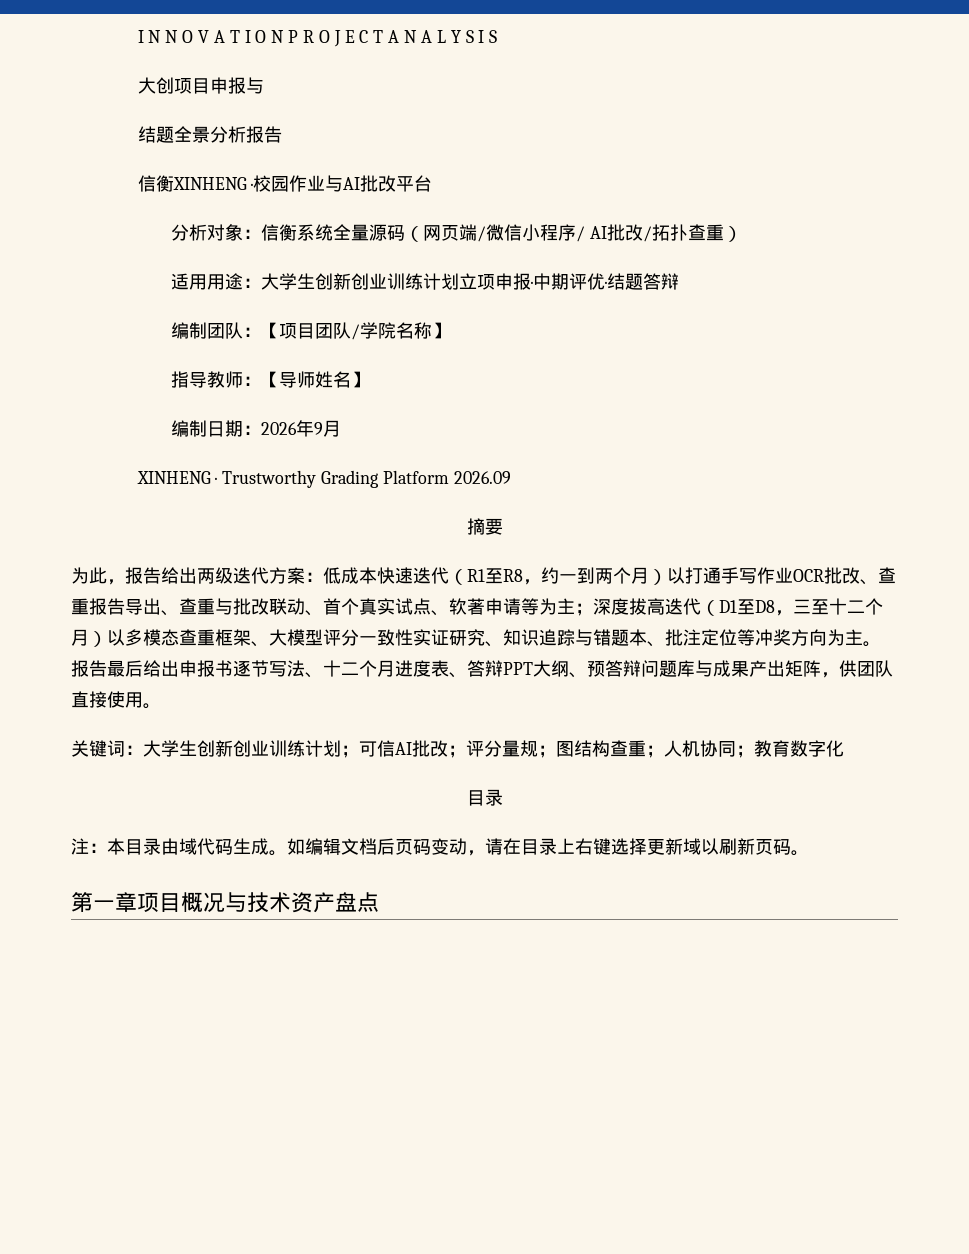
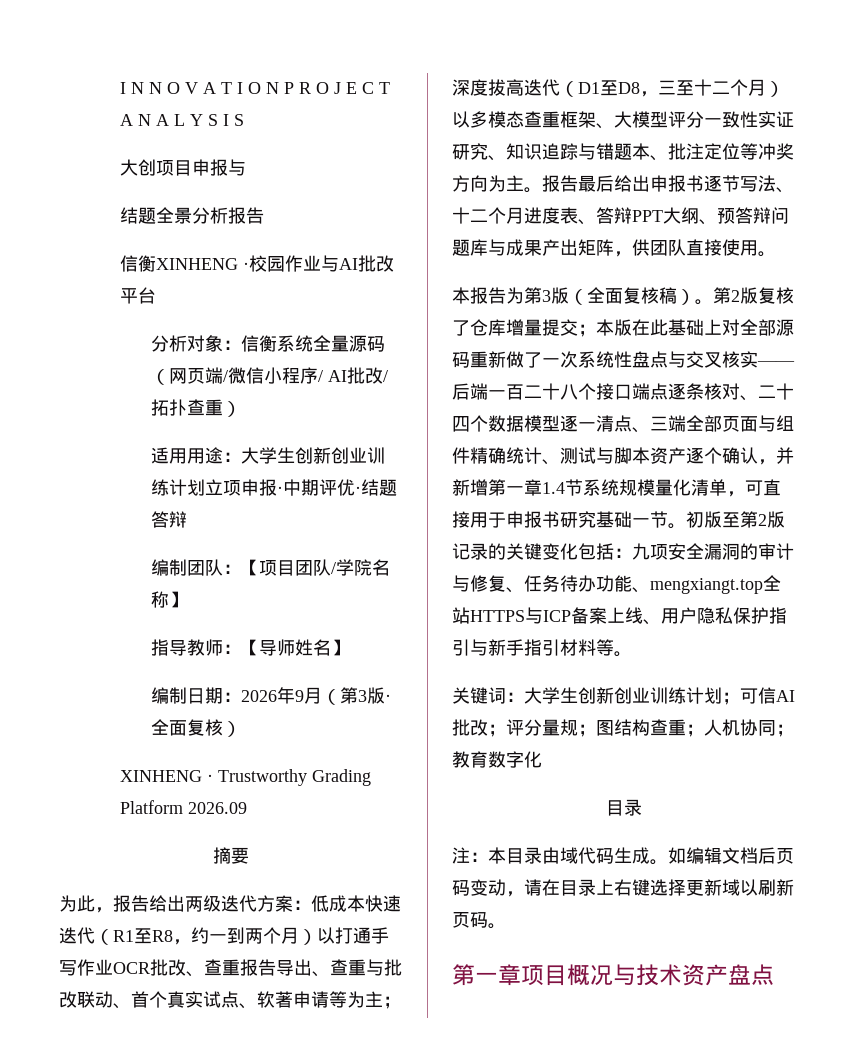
- 编制日期：2026年9月
+ 编制日期：2026年9月（第3版·全面复核）
+ 本报告为第3版（全面复核稿）。第2版复核了仓库增量提交；本版在此基础上对全部源码重新做了一次系统性盘点与交叉核实——后端一百二十八个接口端点逐条核对、二十四个数据模型逐一清点、三端全部页面与组件精确统计、测试与脚本资产逐个确认，并新增第一章1.4节系统规模量化清单，可直接用于申报书研究基础一节。初版至第2版记录的关键变化包括：九项安全漏洞的审计与修复、任务待办功能、mengxiangt.top全站HTTPS与ICP备案上线、用户隐私保护指引与新手指引材料等。

